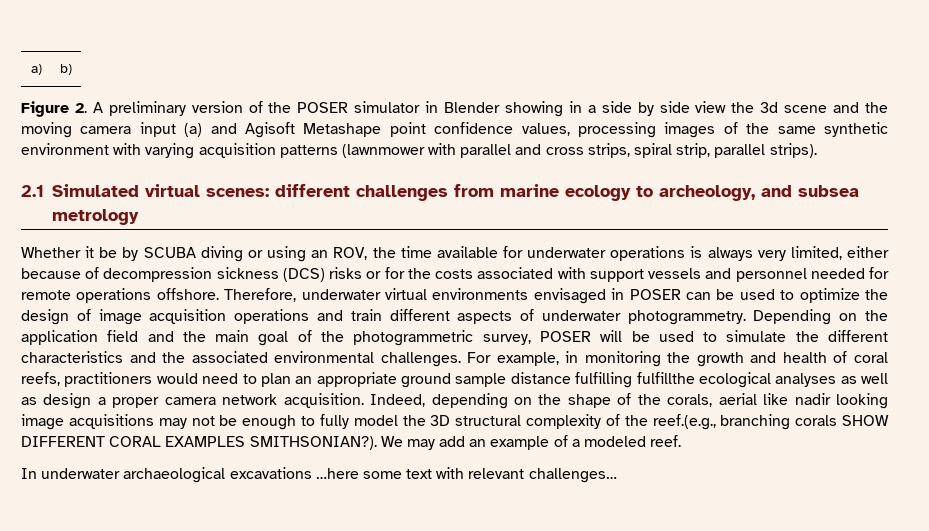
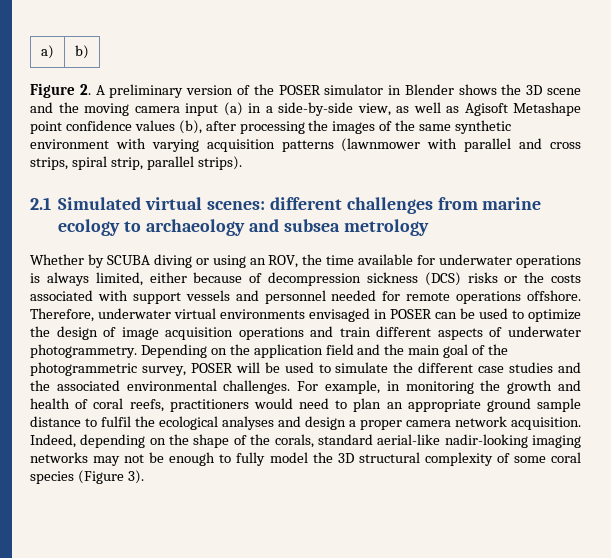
- Figure 2. A preliminary version of the POSER simulator in Blender showing in a side by side view the 3d scene and the moving camera input (a) and Agisoft Metashape point confidence values, processing images of the same synthetic environment with varying acquisition patterns (lawnmower with parallel and cross strips, spiral strip, parallel strips).
+ Figure 2. A preliminary version of the POSER simulator in Blender shows the 3D scene and the moving camera input (a) in a side-by-side view, as well as Agisoft Metashape point confidence values (b), after processing the images of the same synthetic environment with varying acquisition patterns (lawnmower with parallel and cross strips, spiral strip, parallel strips).
- 2.1 Simulated virtual scenes: different challenges from marine ecology to archeology, and subsea metrology
+ 2.1 Simulated virtual scenes: different challenges from marine ecology to archaeology and subsea metrology
- Whether it be by SCUBA diving or using an ROV, the time available for underwater operations is always very limited, either because of decompression sickness (DCS) risks or for the costs associated with support vessels and personnel needed for remote operations offshore.
+ Whether by SCUBA diving or using an ROV, the time available for underwater operations is always limited, either because of decompression sickness (DCS) risks or the costs associated with support vessels and personnel needed for remote operations offshore.
- Depending on the application field and the main goal of the photogrammetric survey, POSER will be used to simulate the different characteristics and the associated environmental challenges.
+ Depending on the application field and the main goal of the photogrammetric survey, POSER will be used to simulate the different case studies and the associated environmental challenges.
- For example, in monitoring the growth and health of coral reefs, practitioners would need to plan an appropriate ground sample distance fulfilling fulfillthe ecological analyses as well as design a proper camera network acquisition.
+ For example, in monitoring the growth and health of coral reefs, practitioners would need to plan an appropriate ground sample distance to fulfil the ecological analyses and design a proper camera network acquisition.
- Indeed, depending on the shape of the corals, aerial like nadir looking image acquisitions may not be enough to fully model the 3D structural complexity of the reef.(e.g., branching corals SHOW DIFFERENT CORAL EXAMPLES SMITHSONIAN?). We may add an example of a modeled reef.
- In underwater archaeological excavations …here some text with relevant challenges…
+ Indeed, depending on the shape of the corals, standard aerial-like nadir-looking imaging networks may not be enough to fully model the 3D structural complexity of some coral species (Figure 3).

